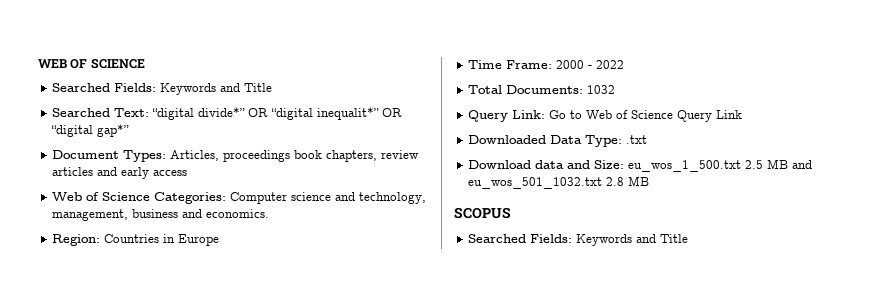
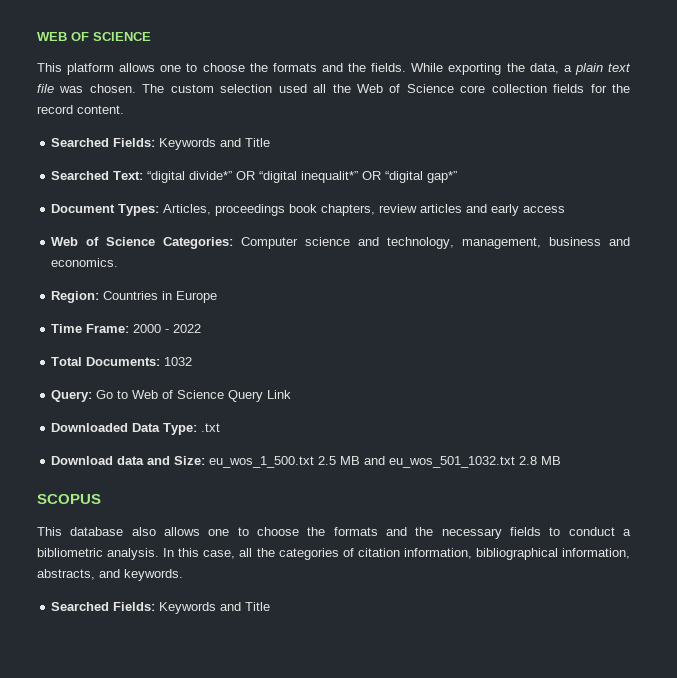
+ This platform allows one to choose the formats and the fields. While exporting the data, a plain text file was chosen. The custom selection used all the Web of Science core collection fields for the record content.
- Query Link: Go to Web of Science Query Link
+ Query: Go to Web of Science Query Link
+ This database also allows one to choose the formats and the necessary fields to conduct a bibliometric analysis. In this case, all the categories of citation information, bibliographical information, abstracts, and keywords.

